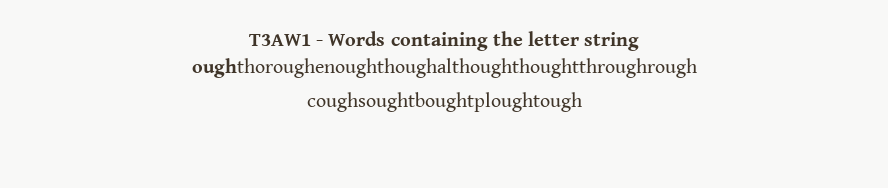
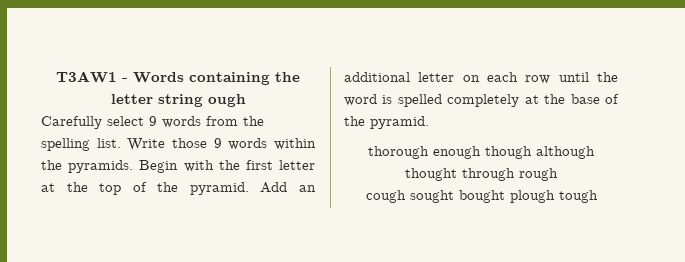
- T3AW1 - Words containing the letter string oughthoroughenoughthoughalthoughthoughtthroughrough
- coughsoughtboughtploughtough
+ T3AW1 - Words containing the letter string ough
+ Carefully select 9 words from the spelling list. Write those 9 words within the pyramids. Begin with the first letter at the top of the pyramid. Add an additional letter on each row until the word is spelled completely at the base of the pyramid.
+ thorough enough though although thought through rough
+ cough sought bought plough tough

